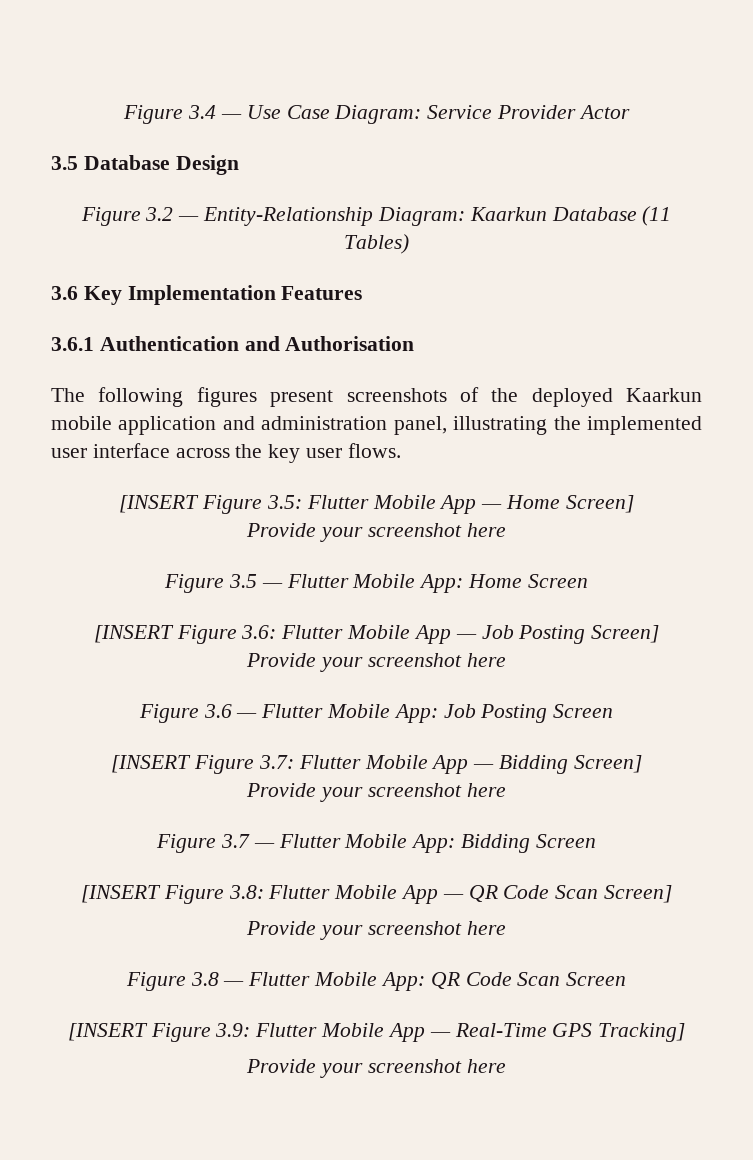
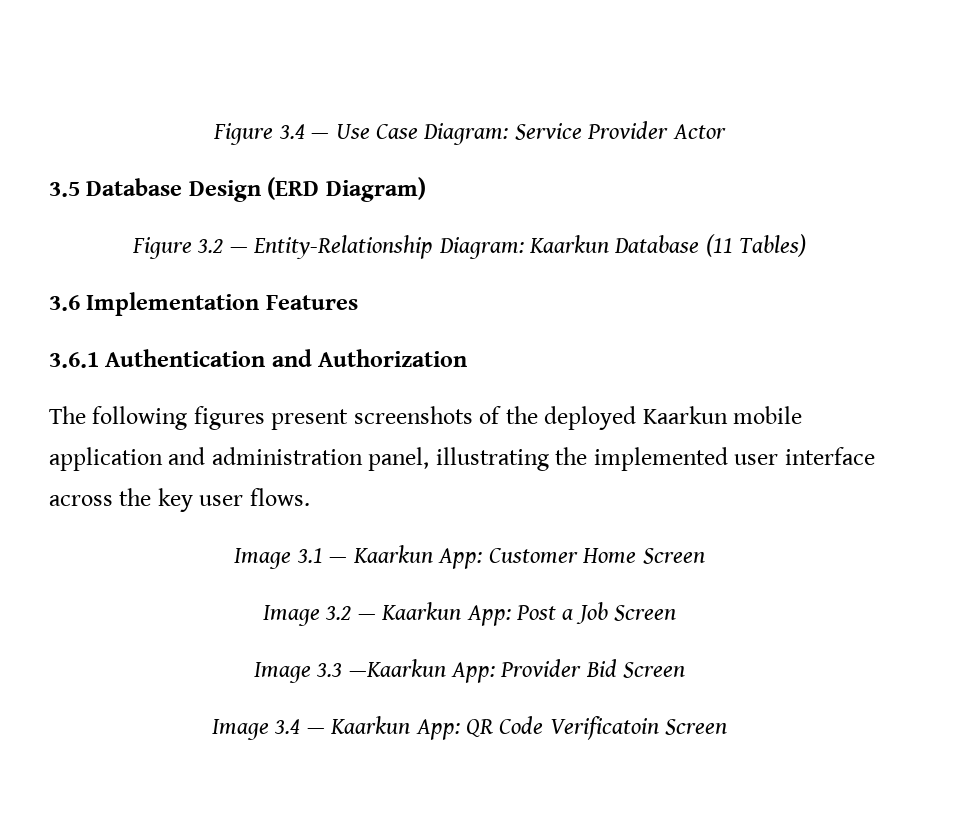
- 3.5 Database Design
+ 3.5 Database Design (ERD Diagram)
- 3.6 Key Implementation Features
+ 3.6 Implementation Features
- 3.6.1 Authentication and Authorisation
+ 3.6.1 Authentication and Authorization
- [INSERT Figure 3.5: Flutter Mobile App — Home Screen]
- Provide your screenshot here
- Figure 3.5 — Flutter Mobile App: Home Screen
- [INSERT Figure 3.6: Flutter Mobile App — Job Posting Screen]
- Provide your screenshot here
- Figure 3.6 — Flutter Mobile App: Job Posting Screen
- [INSERT Figure 3.7: Flutter Mobile App — Bidding Screen]
- Provide your screenshot here
- Figure 3.7 — Flutter Mobile App: Bidding Screen
- [INSERT Figure 3.8: Flutter Mobile App — QR Code Scan Screen]
- Provide your screenshot here
- Figure 3.8 — Flutter Mobile App: QR Code Scan Screen
- [INSERT Figure 3.9: Flutter Mobile App — Real-Time GPS Tracking]
- Provide your screenshot here
+ Image 3.1 — Kaarkun App: Customer Home Screen
+ Image 3.2 — Kaarkun App: Post a Job Screen
+ Image 3.3 —Kaarkun App: Provider Bid Screen
+ Image 3.4 — Kaarkun App: QR Code Verificatoin Screen

